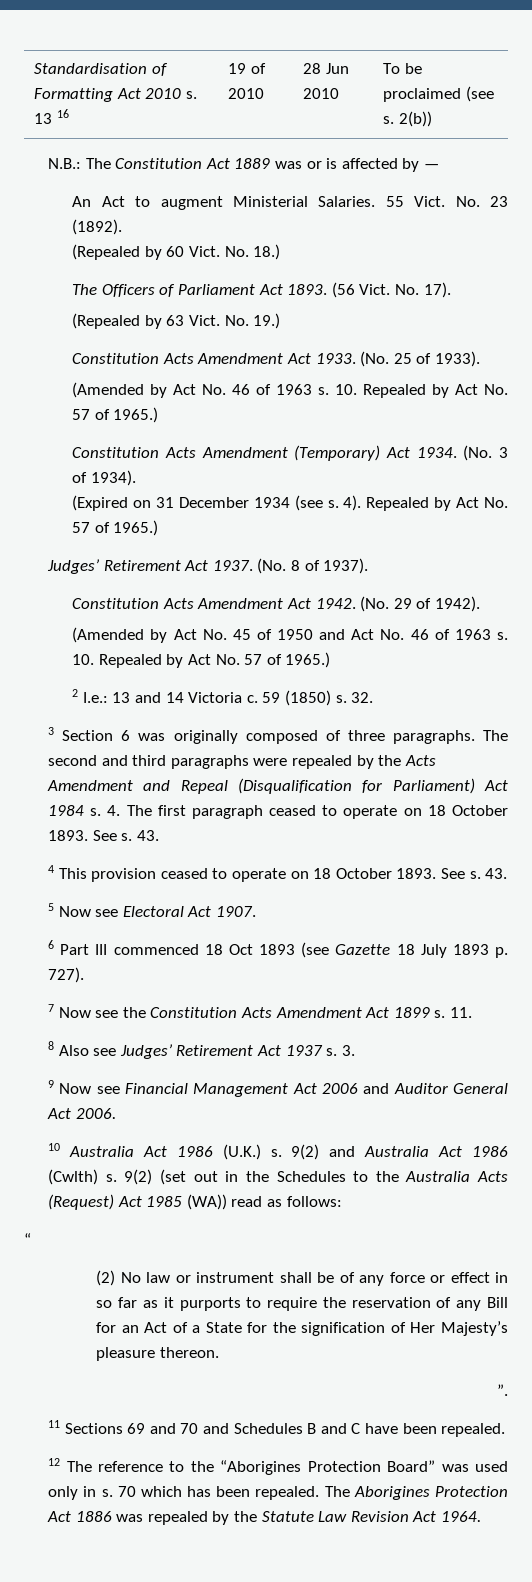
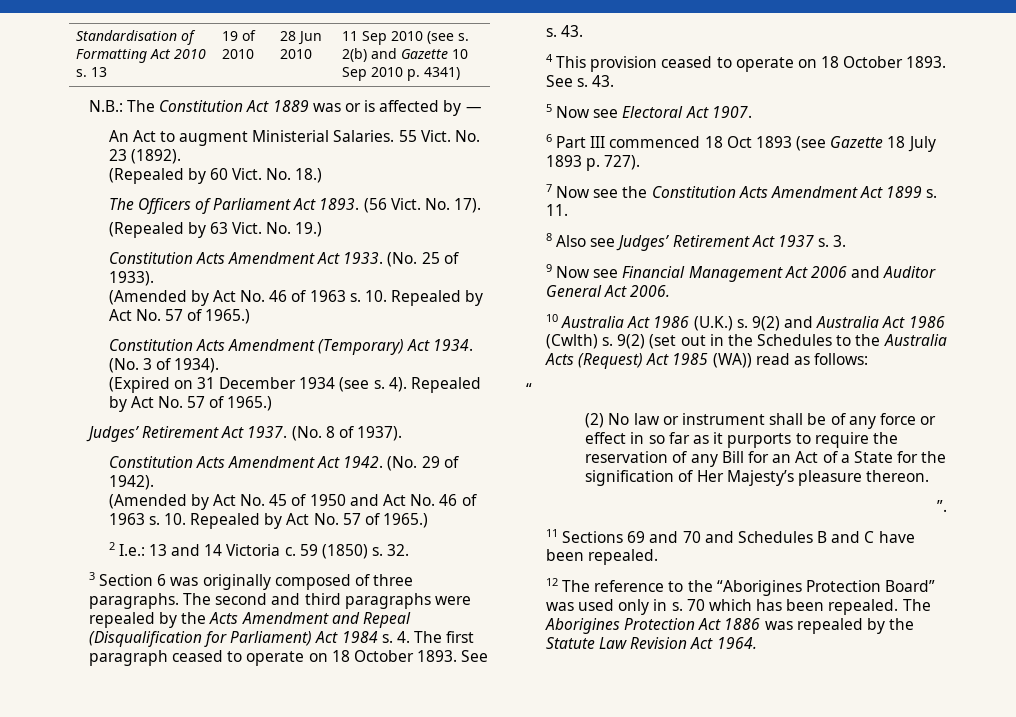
- Standardisation of Formatting Act 2010 s. 13 16 | 19 of 2010 | 28 Jun 2010 | To be proclaimed (see s. 2(b))
+ Standardisation of Formatting Act 2010 s. 13 | 19 of 2010 | 28 Jun 2010 | 11 Sep 2010 (see s. 2(b) and Gazette 10 Sep 2010 p. 4341)

